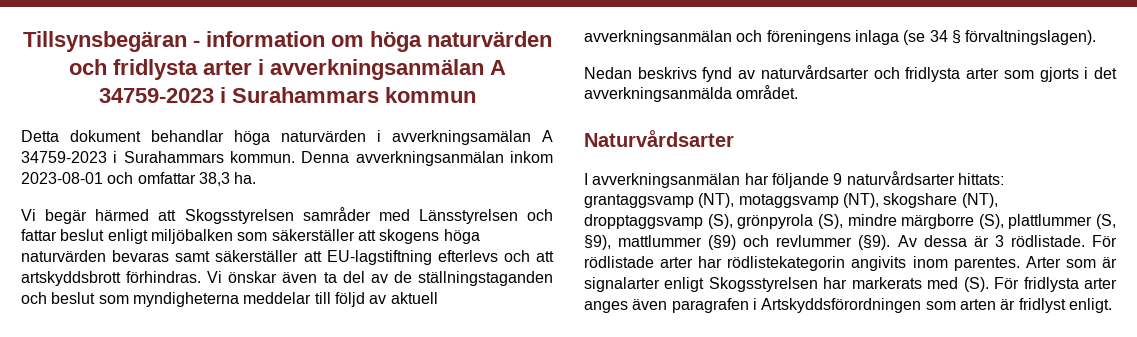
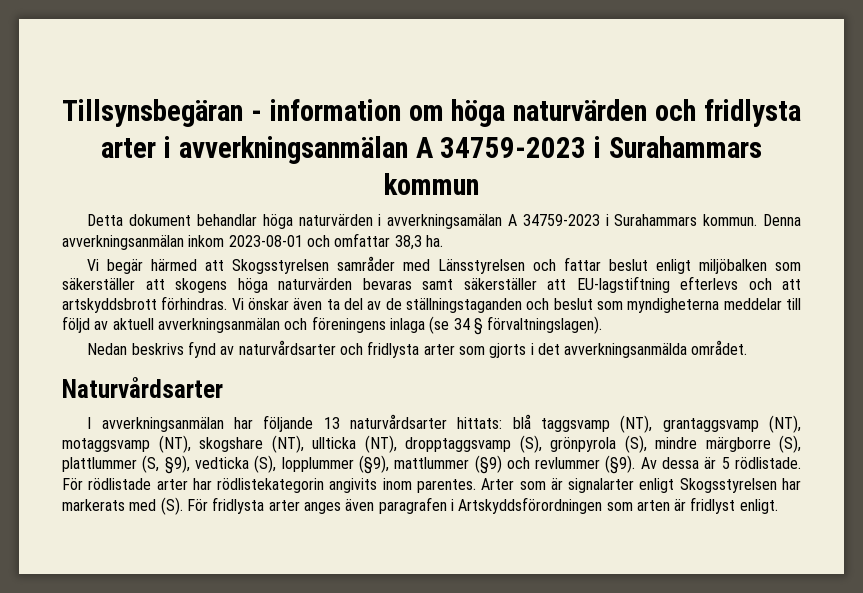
- I avverkningsanmälan har följande 9 naturvårdsarter hittats: grantaggsvamp (NT), motaggsvamp (NT), skogshare (NT), dropptaggsvamp (S), grönpyrola (S), mindre märgborre (S), plattlummer (S, §9), mattlummer (§9) och revlummer (§9).
+ I avverkningsanmälan har följande 13 naturvårdsarter hittats: blå taggsvamp (NT), grantaggsvamp (NT), motaggsvamp (NT), skogshare (NT), ullticka (NT), dropptaggsvamp (S), grönpyrola (S), mindre märgborre (S), plattlummer (S, §9), vedticka (S), lopplummer (§9), mattlummer (§9) och revlummer (§9).
- Av dessa är 3 rödlistade.
+ Av dessa är 5 rödlistade.

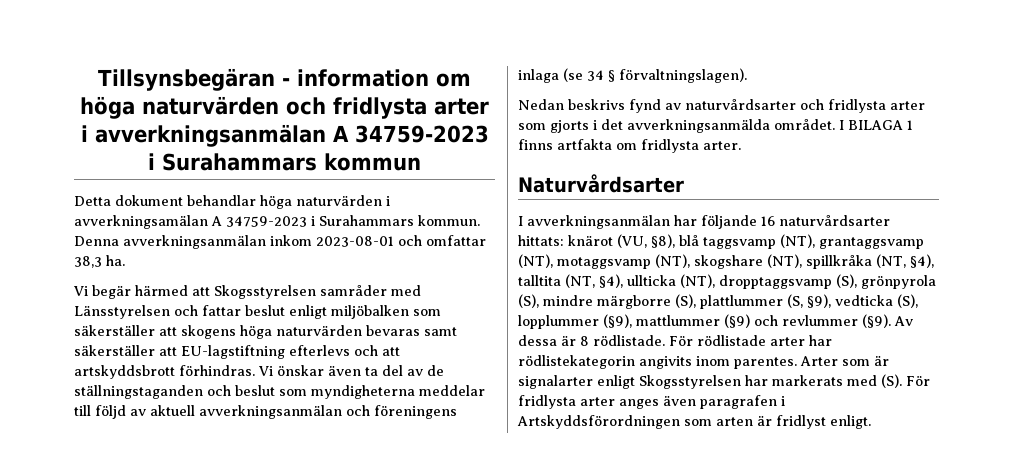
+ I BILAGA 1 finns artfakta om fridlysta arter.
- I avverkningsanmälan har följande 13 naturvårdsarter hittats: blå taggsvamp (NT), grantaggsvamp (NT), motaggsvamp (NT), skogshare (NT), ullticka (NT), dropptaggsvamp (S), grönpyrola (S), mindre märgborre (S), plattlummer (S, §9), vedticka (S), lopplummer (§9), mattlummer (§9) och revlummer (§9).
+ I avverkningsanmälan har följande 16 naturvårdsarter hittats: knärot (VU, §8), blå taggsvamp (NT), grantaggsvamp (NT), motaggsvamp (NT), skogshare (NT), spillkråka (NT, §4), talltita (NT, §4), ullticka (NT), dropptaggsvamp (S), grönpyrola (S), mindre märgborre (S), plattlummer (S, §9), vedticka (S), lopplummer (§9), mattlummer (§9) och revlummer (§9).
- Av dessa är 5 rödlistade.
+ Av dessa är 8 rödlistade.

